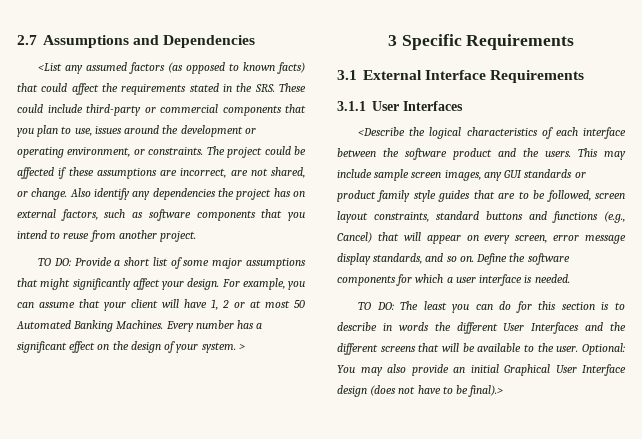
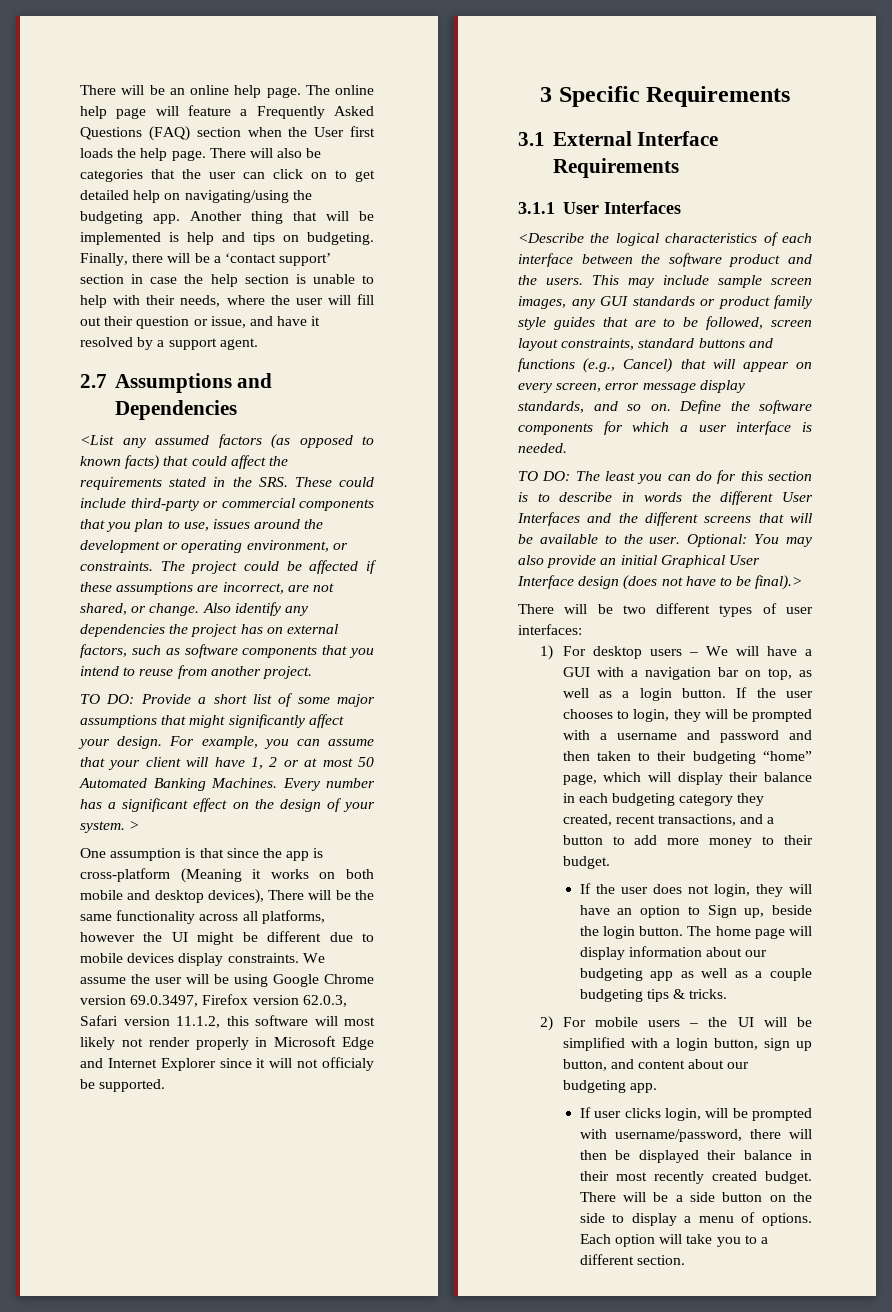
+ There will be an online help page. The online help page will feature a Frequently Asked Questions (FAQ) section when the User first loads the help page. There will also be categories that the user can click on to get detailed help on navigating/using the budgeting app. Another thing that will be implemented is help and tips on budgeting. Finally, there will be a ‘contact support’ section in case the help section is unable to help with their needs, where the user will fill out their question or issue, and have it resolved by a support agent.
+ One assumption is that since the app is cross-platform (Meaning it works on both mobile and desktop devices), There will be the same functionality across all platforms, however the UI might be different due to mobile devices display constraints. We assume the user will be using Google Chrome version 69.0.3497, Firefox version 62.0.3, Safari version 11.1.2, this software will most likely not render properly in Microsoft Edge and Internet Explorer since it will not officialy be supported.
+ There will be two different types of user interfaces:
+ 1) For desktop users – We will have a GUI with a navigation bar on top, as well as a login button. If the user chooses to login, they will be prompted with a username and password and then taken to their budgeting “home” page, which will display their balance in each budgeting category they created, recent transactions, and a button to add more money to their budget.
+ If the user does not login, they will have an option to Sign up, beside the login button. The home page will display information about our budgeting app as well as a couple budgeting tips & tricks.
+ 2) For mobile users – the UI will be simplified with a login button, sign up button, and content about our budgeting app.
+ If user clicks login, will be prompted with username/password, there will then be displayed their balance in their most recently created budget. There will be a side button on the side to display a menu of options. Each option will take you to a different section.

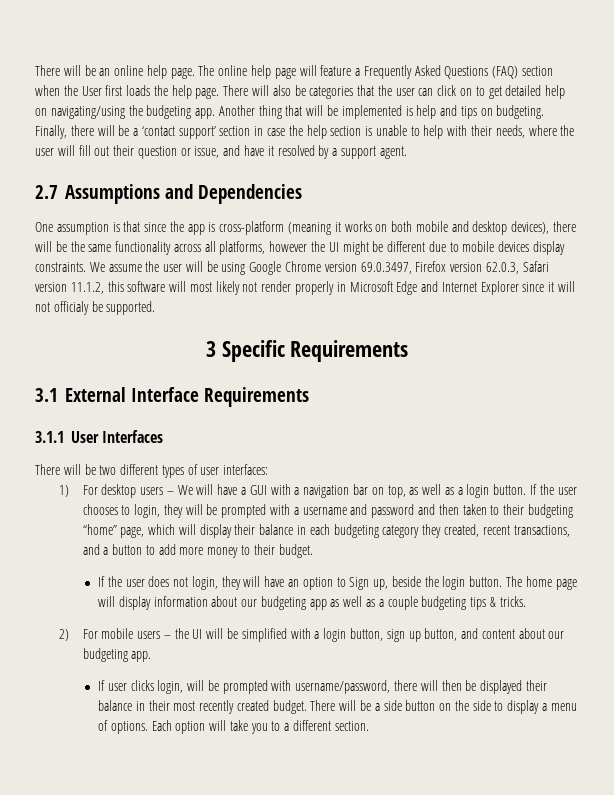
- <List any assumed factors (as opposed to known facts) that could affect the requirements stated in the SRS. These could include third-party or commercial components that you plan to use, issues around the development or operating environment, or constraints. The project could be affected if these assumptions are incorrect, are not shared, or change. Also identify any dependencies the project has on external factors, such as software components that you intend to reuse from another project.
- TO DO: Provide a short list of some major assumptions that might significantly affect your design. For example, you can assume that your client will have 1, 2 or at most 50 Automated Banking Machines. Every number has a significant effect on the design of your system. >
- One assumption is that since the app is cross-platform (Meaning it works on both mobile and desktop devices), There will be the same functionality across all platforms, however the UI might be different due to mobile devices display constraints.
+ One assumption is that since the app is cross-platform (meaning it works on both mobile and desktop devices), there will be the same functionality across all platforms, however the UI might be different due to mobile devices display constraints.
- <Describe the logical characteristics of each interface between the software product and the users. This may include sample screen images, any GUI standards or product family style guides that are to be followed, screen layout constraints, standard buttons and functions (e.g., Cancel) that will appear on every screen, error message display standards, and so on. Define the software components for which a user interface is needed.
- TO DO: The least you can do for this section is to describe in words the different User Interfaces and the different screens that will be available to the user. Optional: You may also provide an initial Graphical User Interface design (does not have to be final).>

